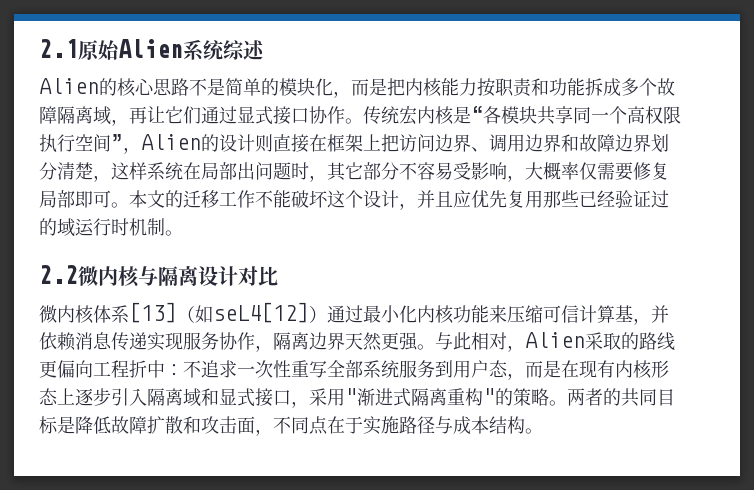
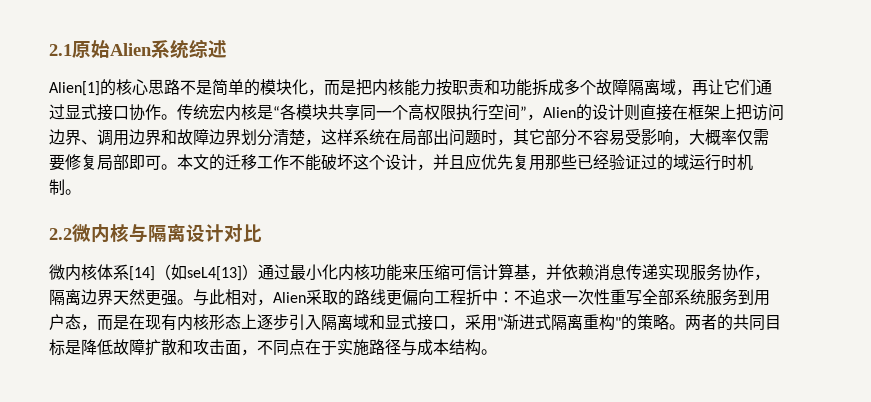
- Alien的核心思路不是简单的模块化，而是把内核能力按职责和功能拆成多个故障隔离域，再让它们通过显式接口协作。
+ Alien[1]的核心思路不是简单的模块化，而是把内核能力按职责和功能拆成多个故障隔离域，再让它们通过显式接口协作。
- 微内核体系[13]（如seL4[12]）通过最小化内核功能来压缩可信计算基，并依赖消息传递实现服务协作，隔离边界天然更强。
+ 微内核体系[14]（如seL4[13]）通过最小化内核功能来压缩可信计算基，并依赖消息传递实现服务协作，隔离边界天然更强。

